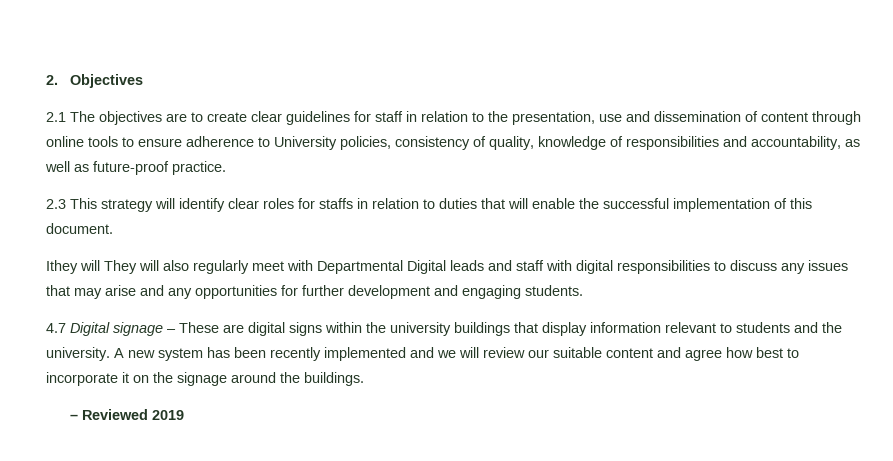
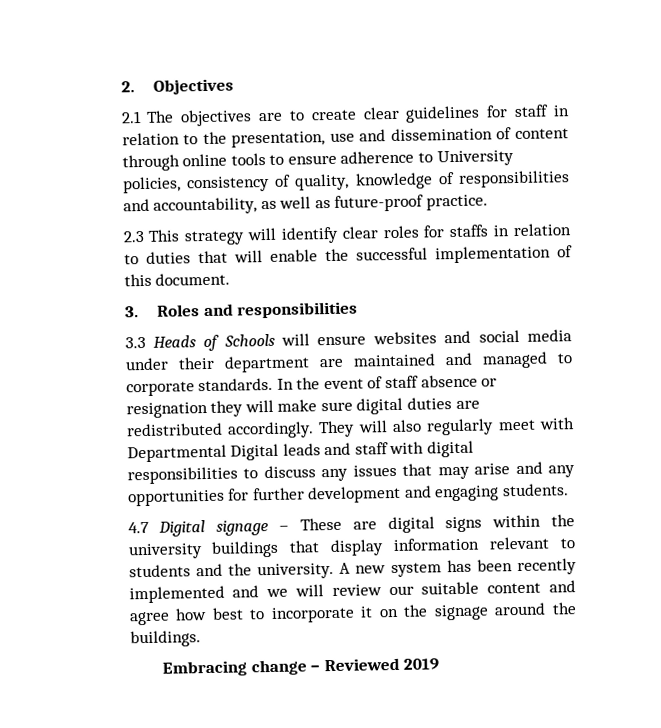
- Ithey will They will also regularly meet with Departmental Digital leads and staff with digital responsibilities to discuss any issues that may arise and any opportunities for further development and engaging students.
+ 3. Roles and responsibilities
+ 3.3 Heads of Schools will ensure websites and social media under their department are maintained and managed to corporate standards. In the event of staff absence or resignation they will make sure digital duties are redistributed accordingly. They will also regularly meet with Departmental Digital leads and staff with digital responsibilities to discuss any issues that may arise and any opportunities for further development and engaging students.
- – Reviewed 2019
+ Embracing change – Reviewed 2019

